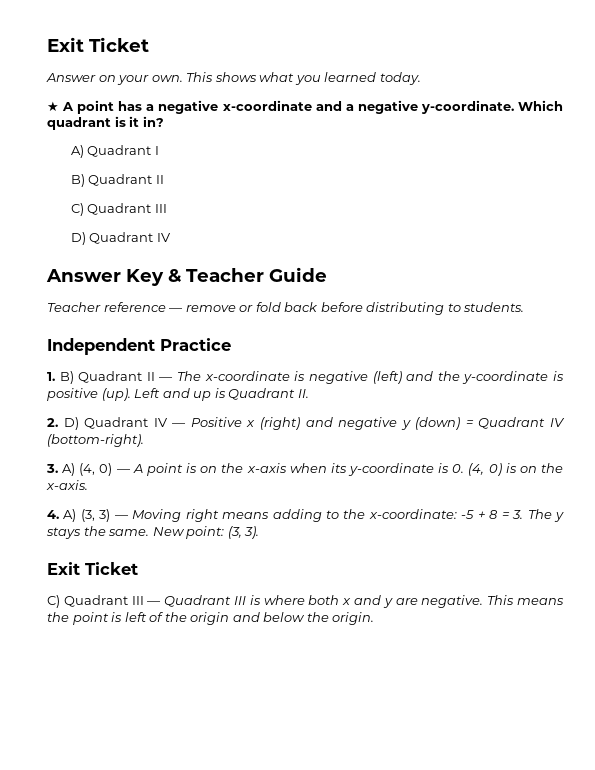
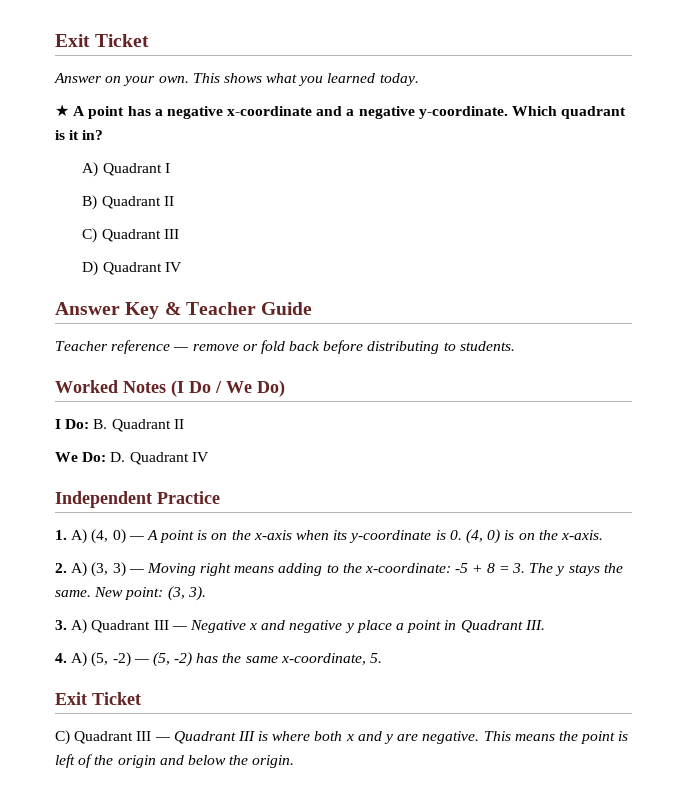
+ Worked Notes (I Do / We Do)
+ I Do: B. Quadrant II
+ We Do: D. Quadrant IV
  Independent Practice
- 1. B) Quadrant II — The x-coordinate is negative (left) and the y-coordinate is positive (up). Left and up is Quadrant II.
- 2. D) Quadrant IV — Positive x (right) and negative y (down) = Quadrant IV (bottom-right).
- 3. A) (4, 0) — A point is on the x-axis when its y-coordinate is 0. (4, 0) is on the x-axis.
+ 1. A) (4, 0) — A point is on the x-axis when its y-coordinate is 0. (4, 0) is on the x-axis.
- 4. A) (3, 3) — Moving right means adding to the x-coordinate: -5 + 8 = 3. The y stays the same.
+ 2. A) (3, 3) — Moving right means adding to the x-coordinate: -5 + 8 = 3. The y stays the same.
+ 3. A) Quadrant III — Negative x and negative y place a point in Quadrant III.
+ 4. A) (5, -2) — (5, -2) has the same x-coordinate, 5.

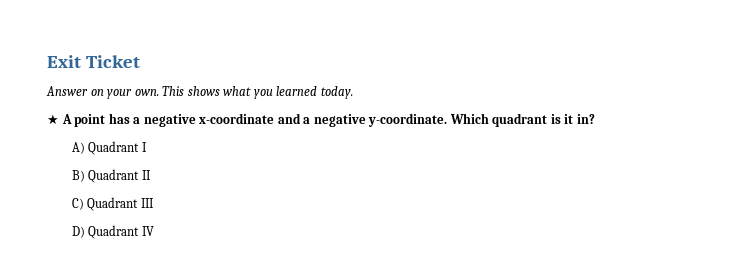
- Answer Key & Teacher Guide
- Teacher reference — remove or fold back before distributing to students.
- Worked Notes (I Do / We Do)
- I Do: B. Quadrant II
- We Do: D. Quadrant IV
- Independent Practice
- 1. A) (4, 0) — A point is on the x-axis when its y-coordinate is 0. (4, 0) is on the x-axis.
- 2. A) (3, 3) — Moving right means adding to the x-coordinate: -5 + 8 = 3. The y stays the same. New point: (3, 3).
- 3. A) Quadrant III — Negative x and negative y place a point in Quadrant III.
- 4. A) (5, -2) — (5, -2) has the same x-coordinate, 5.
- Exit Ticket
- C) Quadrant III — Quadrant III is where both x and y are negative. This means the point is left of the origin and below the origin.

